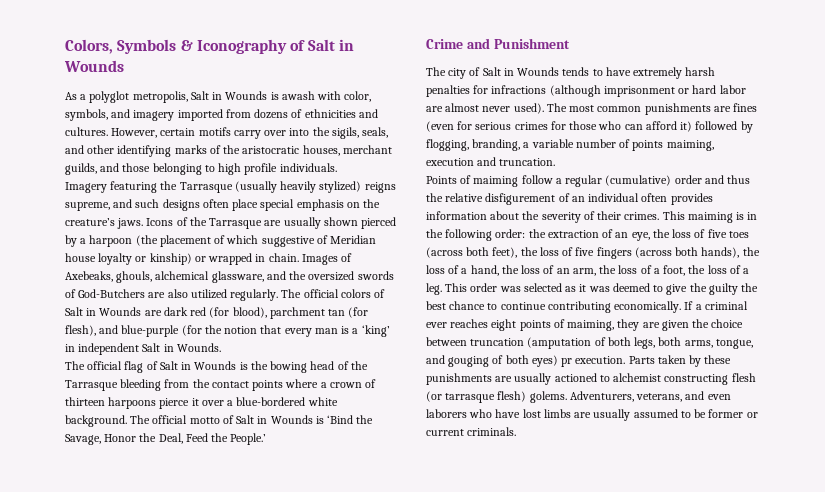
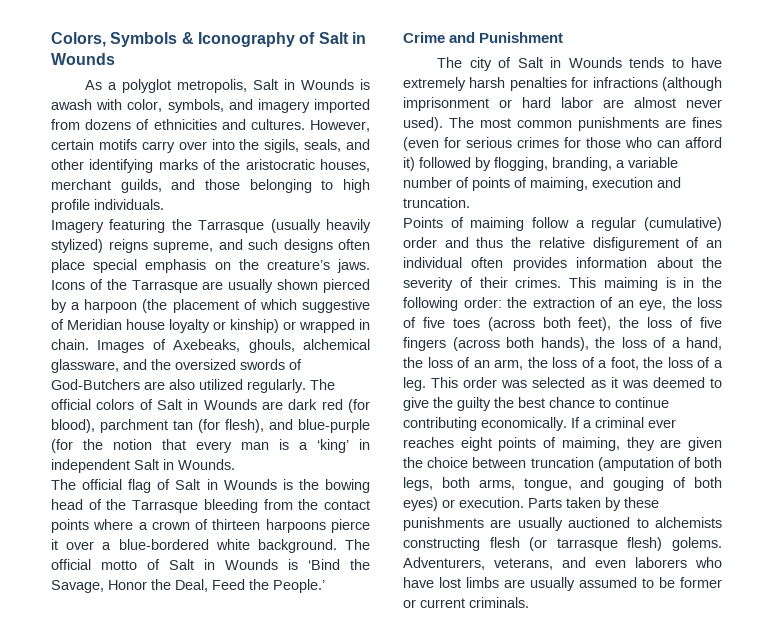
- The most common punishments are fines (even for serious crimes for those who can afford it) followed by flogging, branding, a variable number of points maiming, execution and truncation.
+ The most common punishments are fines (even for serious crimes for those who can afford it) followed by flogging, branding, a variable number of points of maiming, execution and truncation.
- If a criminal ever reaches eight points of maiming, they are given the choice between truncation (amputation of both legs, both arms, tongue, and gouging of both eyes) pr execution.
+ If a criminal ever reaches eight points of maiming, they are given the choice between truncation (amputation of both legs, both arms, tongue, and gouging of both eyes) or execution.
- Parts taken by these punishments are usually actioned to alchemist constructing flesh (or tarrasque flesh) golems.
+ Parts taken by these punishments are usually auctioned to alchemists constructing flesh (or tarrasque flesh) golems.

